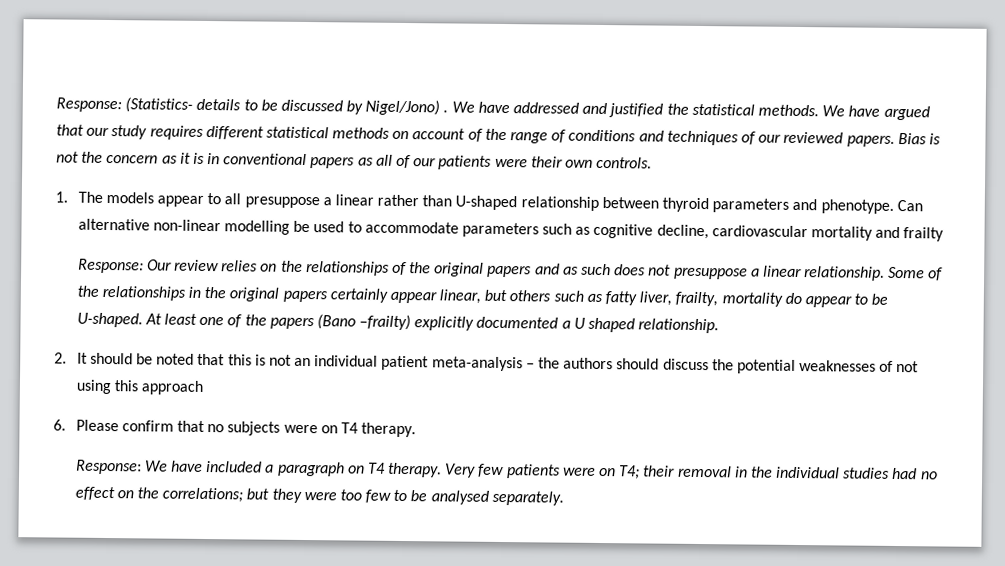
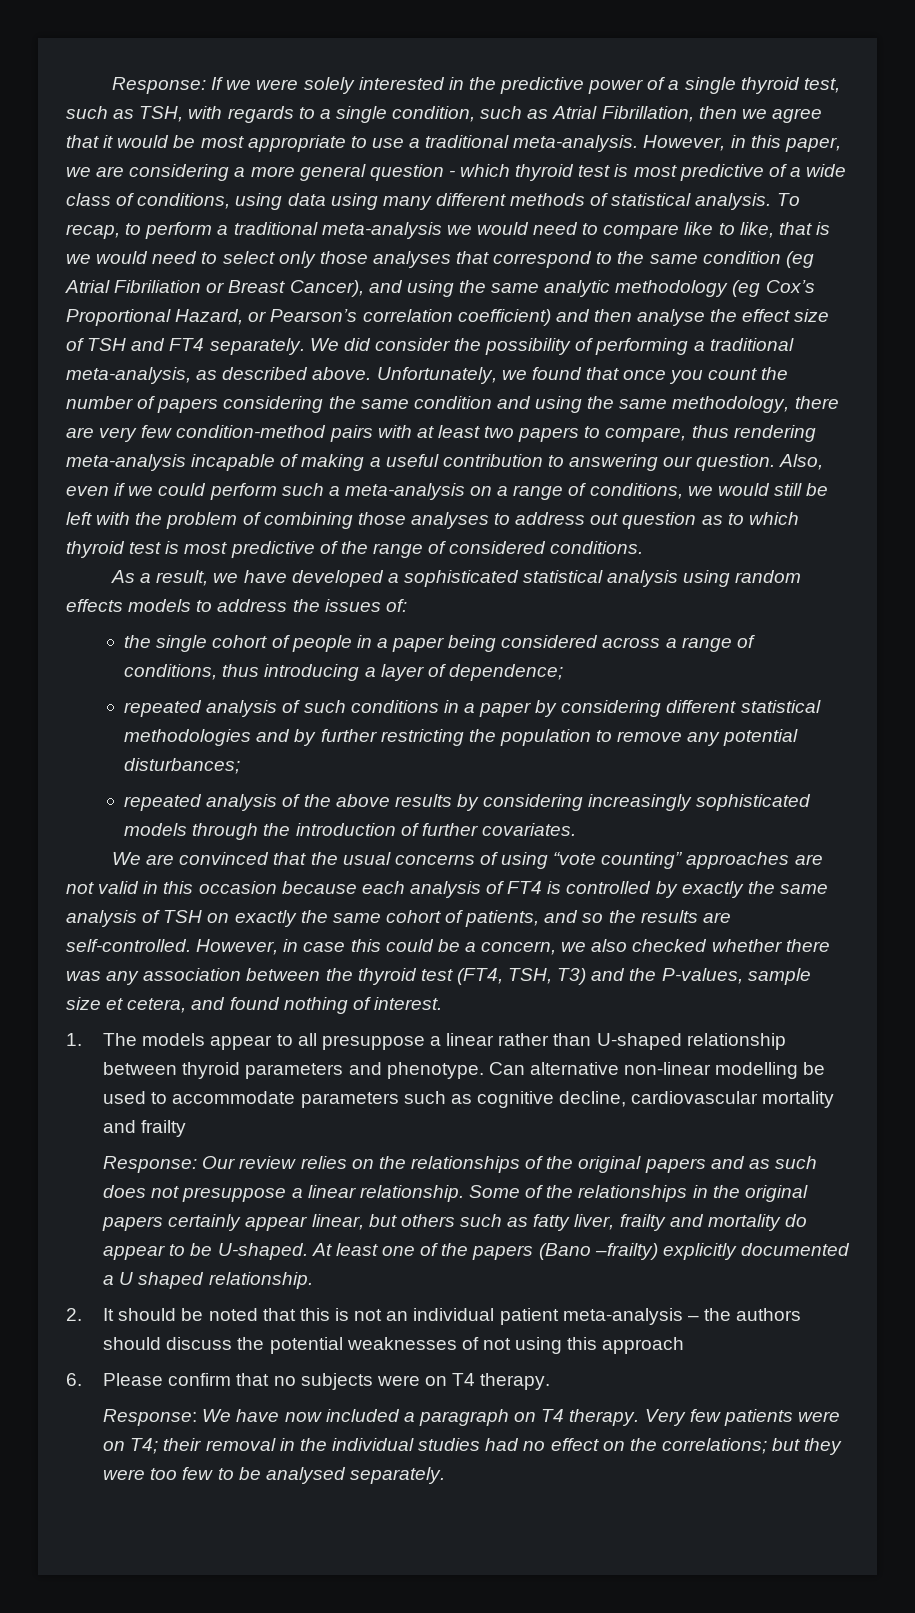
- Response: (Statistics- details to be discussed by Nigel/Jono) . We have addressed and justified the statistical methods. We have argued that our study requires different statistical methods on account of the range of conditions and techniques of our reviewed papers. Bias is not the concern as it is in conventional papers as all of our patients were their own controls.
+ Response: If we were solely interested in the predictive power of a single thyroid test, such as TSH, with regards to a single condition, such as Atrial Fibrillation, then we agree that it would be most appropriate to use a traditional meta-analysis. However, in this paper, we are considering a more general question - which thyroid test is most predictive of a wide class of conditions, using data using many different methods of statistical analysis. To recap, to perform a traditional meta-analysis we would need to compare like to like, that is we would need to select only those analyses that correspond to the same condition (eg Atrial Fibriliation or Breast Cancer), and using the same analytic methodology (eg Cox’s Proportional Hazard, or Pearson’s correlation coefficient) and then analyse the effect size of TSH and FT4 separately. We did consider the possibility of performing a traditional meta-analysis, as described above. Unfortunately, we found that once you count the number of papers considering the same condition and using the same methodology, there are very few condition-method pairs with at least two papers to compare, thus rendering meta-analysis incapable of making a useful contribution to answering our question. Also, even if we could perform such a meta-analysis on a range of conditions, we would still be left with the problem of combining those analyses to address out question as to which thyroid test is most predictive of the range of considered conditions.
+ As a result, we have developed a sophisticated statistical analysis using random effects models to address the issues of:
+ the single cohort of people in a paper being considered across a range of conditions, thus introducing a layer of dependence;
+ repeated analysis of such conditions in a paper by considering different statistical methodologies and by further restricting the population to remove any potential disturbances;
+ repeated analysis of the above results by considering increasingly sophisticated models through the introduction of further covariates.
+ We are convinced that the usual concerns of using “vote counting” approaches are not valid in this occasion because each analysis of FT4 is controlled by exactly the same analysis of TSH on exactly the same cohort of patients, and so the results are self-controlled. However, in case this could be a concern, we also checked whether there was any association between the thyroid test (FT4, TSH, T3) and the P-values, sample size et cetera, and found nothing of interest.
- Some of the relationships in the original papers certainly appear linear, but others such as fatty liver, frailty, mortality do appear to be U-shaped.
+ Some of the relationships in the original papers certainly appear linear, but others such as fatty liver, frailty and mortality do appear to be U-shaped.
- Response: We have included a paragraph on T4 therapy.
+ Response: We have now included a paragraph on T4 therapy.

